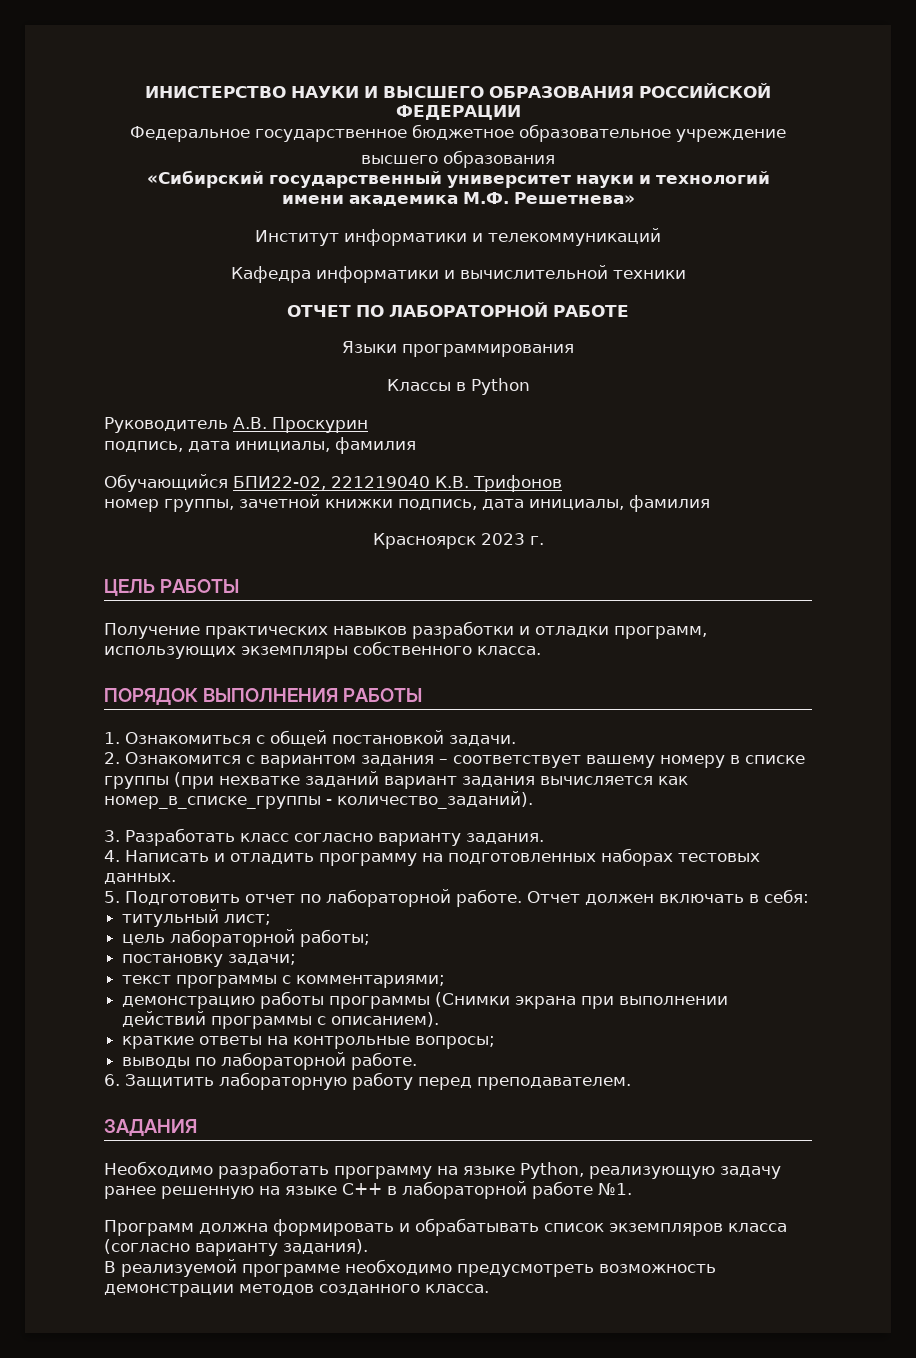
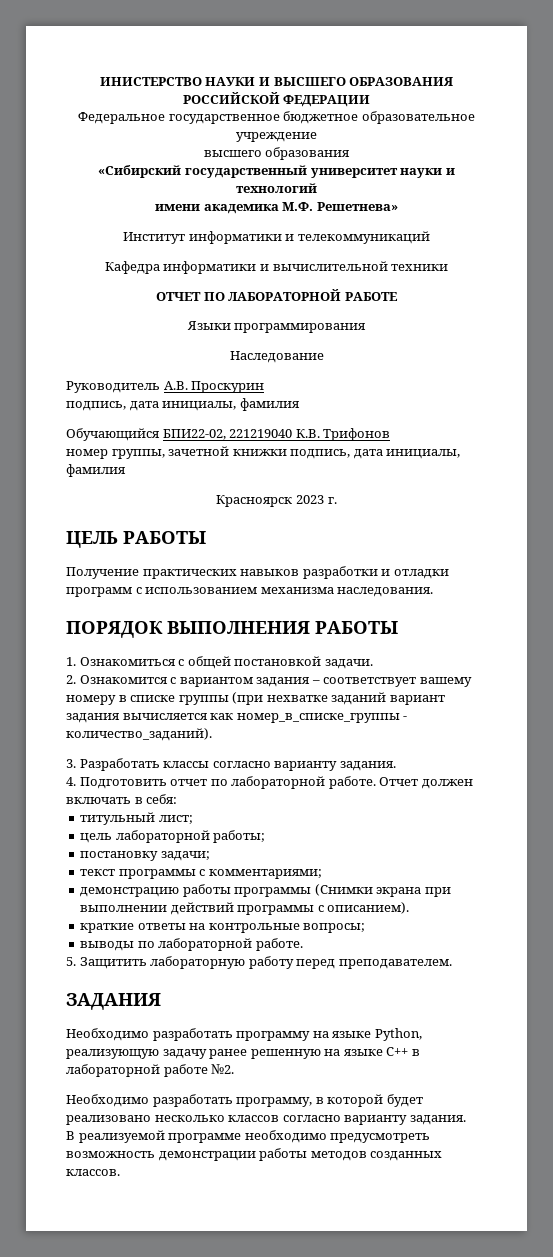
- Классы в Python
+ Наследование
- Получение практических навыков разработки и отладки программ, использующих экземпляры собственного класса.
+ Получение практических навыков разработки и отладки программ c использованием механизма наследования.
- 3. Разработать класс согласно варианту задания.
+ 3. Разработать классы согласно варианту задания.
- 4. Написать и отладить программу на подготовленных наборах тестовых данных.
- 5. Подготовить отчет по лабораторной работе.
+ 4. Подготовить отчет по лабораторной работе.
- 6. Защитить лабораторную работу перед преподавателем.
+ 5. Защитить лабораторную работу перед преподавателем.
- Необходимо разработать программу на языке Python, реализующую задачу ранее решенную на языке С++ в лабораторной работе №1.
- Программ должна формировать и обрабатывать список экземпляров класса (согласно варианту задания).
+ Необходимо разработать программу на языке Python, реализующую задачу ранее решенную на языке С++ в лабораторной работе №2.
+ Необходимо разработать программу, в которой будет реализовано несколько классов согласно варианту задания.
- В реализуемой программе необходимо предусмотреть возможность демонстрации методов созданного класса.
+ В реализуемой программе необходимо предусмотреть возможность демонстрации работы методов созданных классов.

